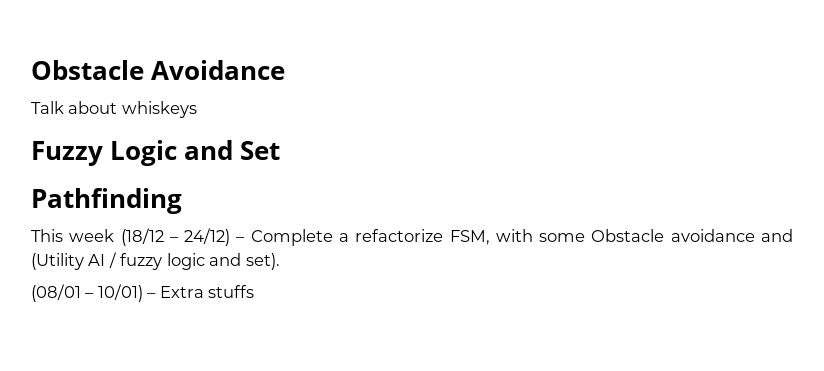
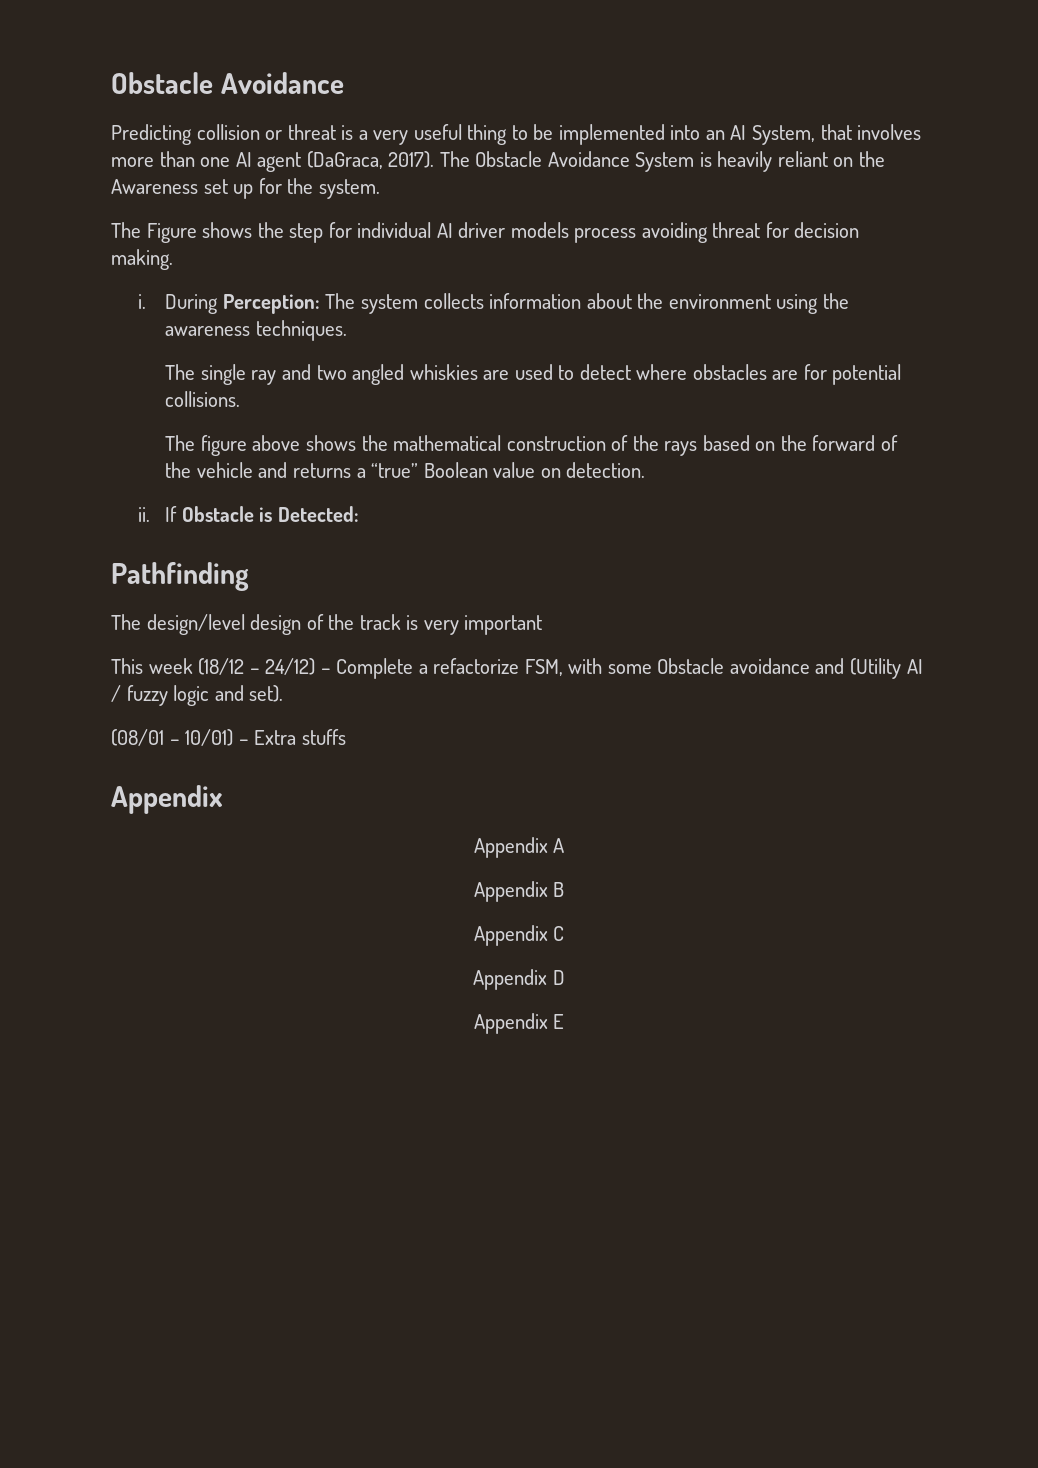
- Talk about whiskeys
- Fuzzy Logic and Set
+ Predicting collision or threat is a very useful thing to be implemented into an AI System, that involves more than one AI agent (DaGraca, 2017). The Obstacle Avoidance System is heavily reliant on the Awareness set up for the system.
+ The Figure shows the step for individual AI driver models process avoiding threat for decision making.
+ i. During Perception: The system collects information about the environment using the awareness techniques.
+ The single ray and two angled whiskies are used to detect where obstacles are for potential collisions.
+ The figure above shows the mathematical construction of the rays based on the forward of the vehicle and returns a “true” Boolean value on detection.
+ ii. If Obstacle is Detected:
  Pathfinding
+ The design/level design of the track is very important
  (08/01 – 10/01) – Extra stuffs
+ Appendix
+ Appendix A
+ Appendix B
+ Appendix C
+ Appendix D
+ Appendix E

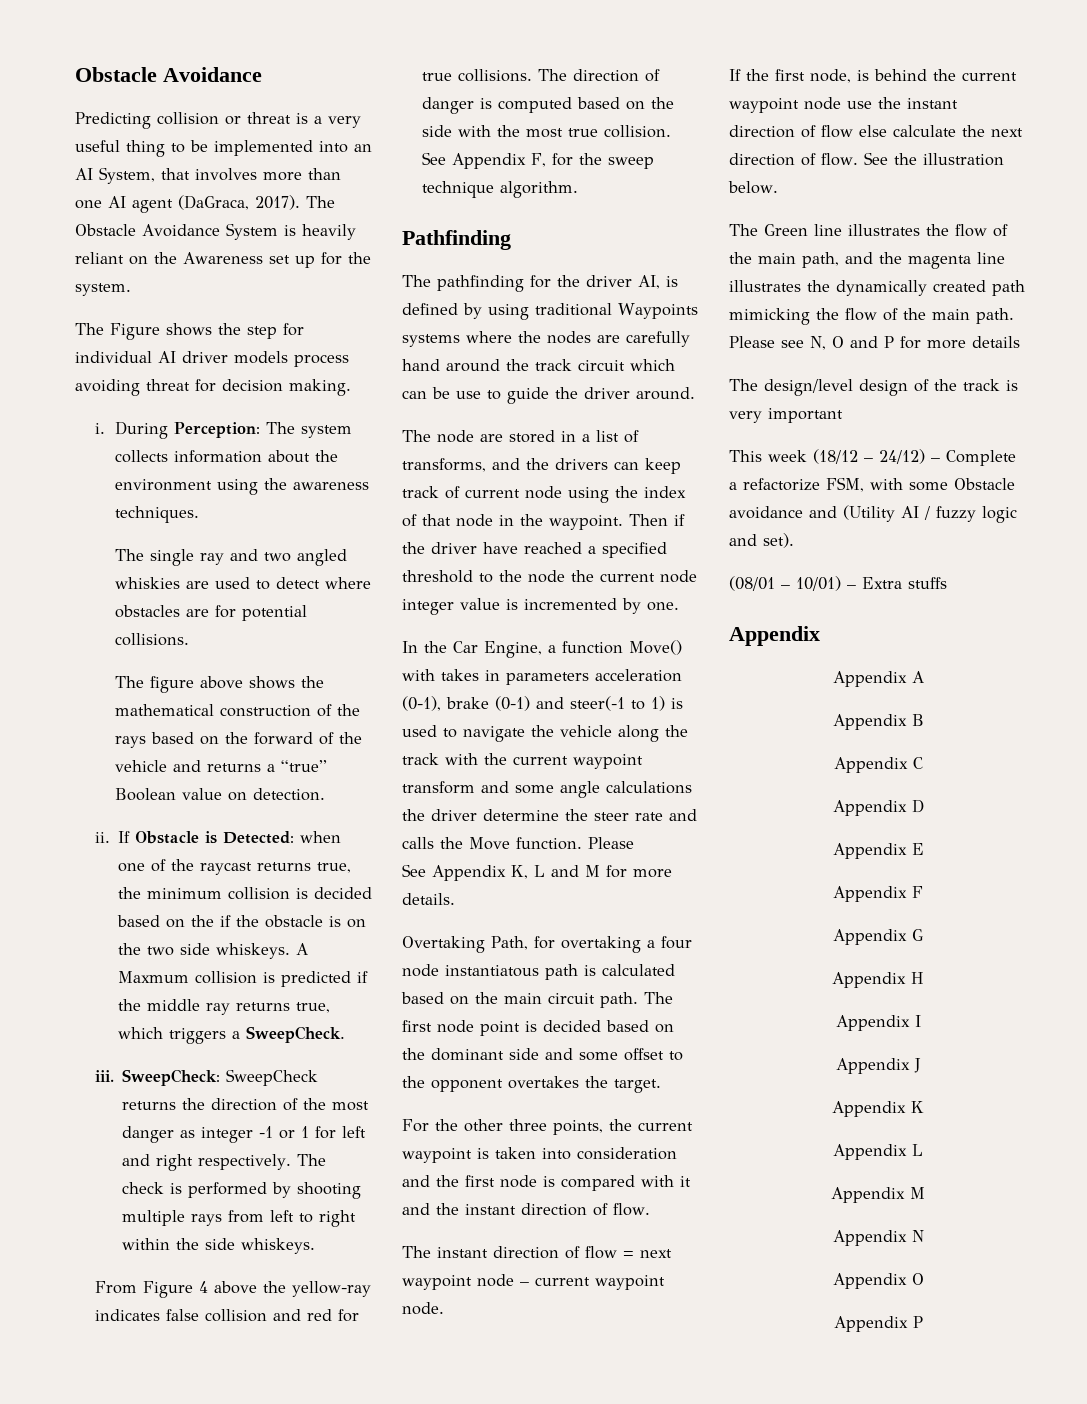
- If Obstacle is Detected:
+ If Obstacle is Detected: when one of the raycast returns true, the minimum collision is decided based on the if the obstacle is on the two side whiskeys. A Maxmum collision is predicted if the middle ray returns true, which triggers a SweepCheck.
+ iii. SweepCheck: SweepCheck returns the direction of the most danger as integer -1 or 1 for left and right respectively. The check is performed by shooting multiple rays from left to right within the side whiskeys.
+ From Figure 4 above the yellow-ray indicates false collision and red for true collisions. The direction of danger is computed based on the side with the most true collision. See Appendix F, for the sweep technique algorithm.
  Pathfinding
+ The pathfinding for the driver AI, is defined by using traditional Waypoints systems where the nodes are carefully hand around the track circuit which can be use to guide the driver around.
+ The node are stored in a list of transforms, and the drivers can keep track of current node using the index of that node in the waypoint. Then if the driver have reached a specified threshold to the node the current node integer value is incremented by one.
+ In the Car Engine, a function Move() with takes in parameters acceleration (0-1), brake (0-1) and steer(-1 to 1) is used to navigate the vehicle along the track with the current waypoint transform and some angle calculations the driver determine the steer rate and calls the Move function. Please
+ See Appendix K, L and M for more details.
+ Overtaking Path, for overtaking a four node instantiatous path is calculated based on the main circuit path. The first node point is decided based on the dominant side and some offset to the opponent overtakes the target.
+ For the other three points, the current waypoint is taken into consideration and the first node is compared with it and the instant direction of flow.
+ The instant direction of flow = next waypoint node – current waypoint node.
+ If the first node, is behind the current waypoint node use the instant direction of flow else calculate the next direction of flow. See the illustration below.
+ The Green line illustrates the flow of the main path, and the magenta line illustrates the dynamically created path mimicking the flow of the main path. Please see N, O and P for more details
+ Appendix F
+ Appendix G
+ Appendix H
+ Appendix I
+ Appendix J
+ Appendix K
+ Appendix L
+ Appendix M
+ Appendix N
+ Appendix O
+ Appendix P

